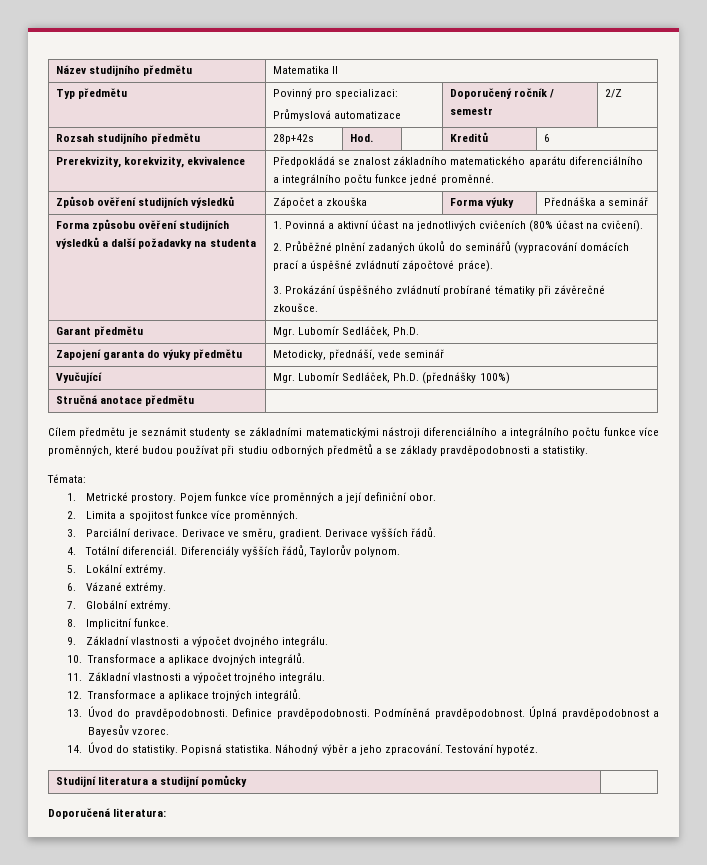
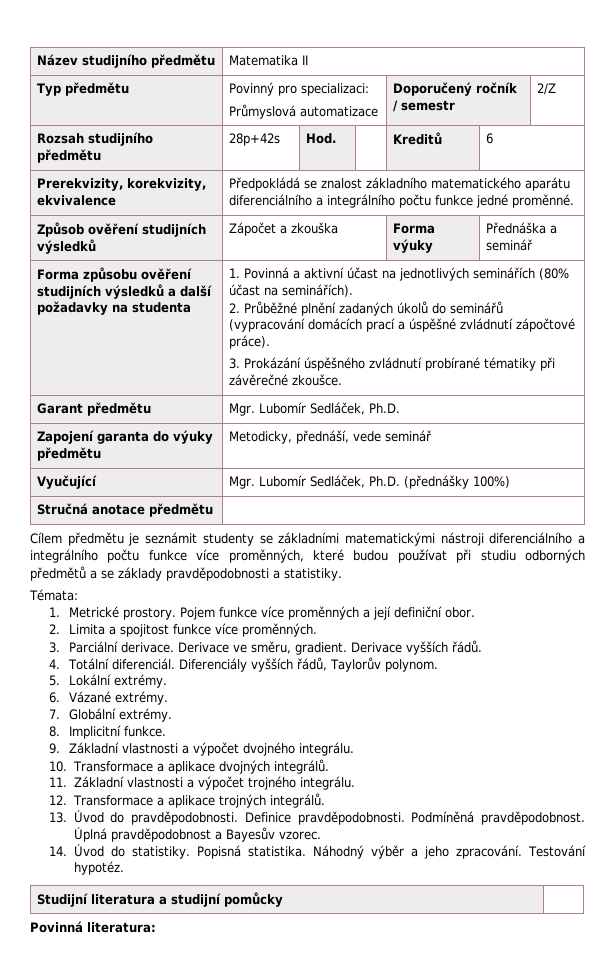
- 1. Povinná a aktivní účast na jednotlivých cvičeních (80% účast na cvičení).
+ 1. Povinná a aktivní účast na jednotlivých seminářích (80% účast na seminářích).
- Doporučená literatura:
+ Povinná literatura:

